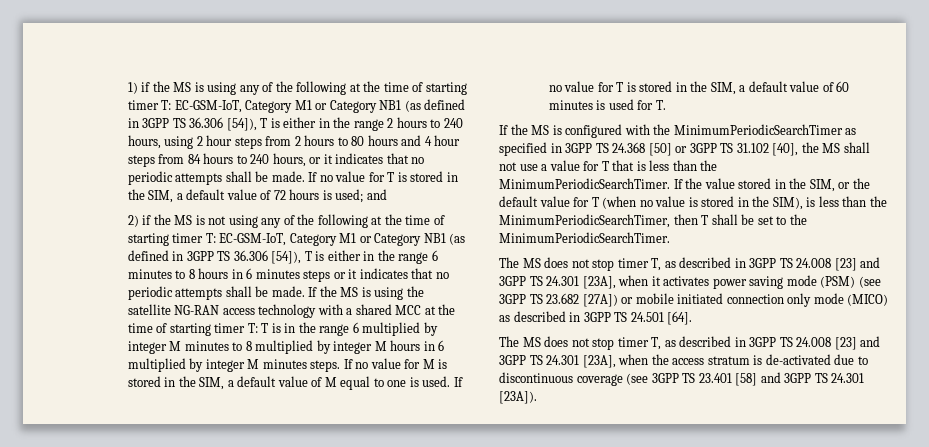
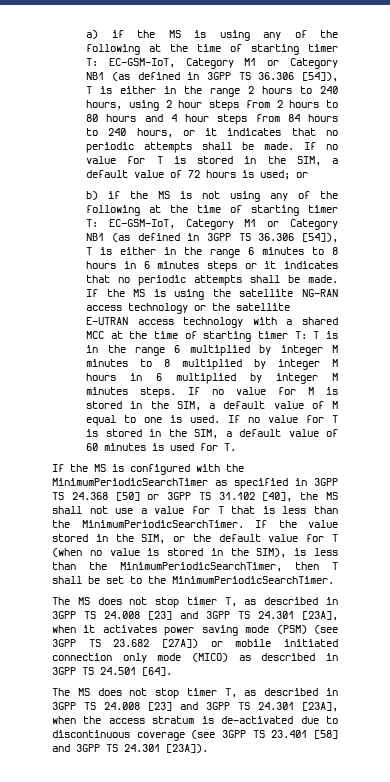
- 1) if the MS is using any of the following at the time of starting timer T:
+ a) if the MS is using any of the following at the time of starting timer T:
- If no value for T is stored in the SIM, a default value of 72 hours is used; and
- 2) if the MS is not using any of the following at the time of starting timer T:
+ If no value for T is stored in the SIM, a default value of 72 hours is used; or
+ b) if the MS is not using any of the following at the time of starting timer T:
- If the MS is using the satellite NG-RAN access technology with a shared MCC at the time of starting timer T: T is in the range 6 multiplied by integer M minutes to 8 multiplied by integer M hours in 6 multiplied by integer M minutes steps.
+ If the MS is using the satellite NG-RAN access technology or the satellite E-UTRAN access technology with a shared MCC at the time of starting timer T: T is in the range 6 multiplied by integer M minutes to 8 multiplied by integer M hours in 6 multiplied by integer M minutes steps.

